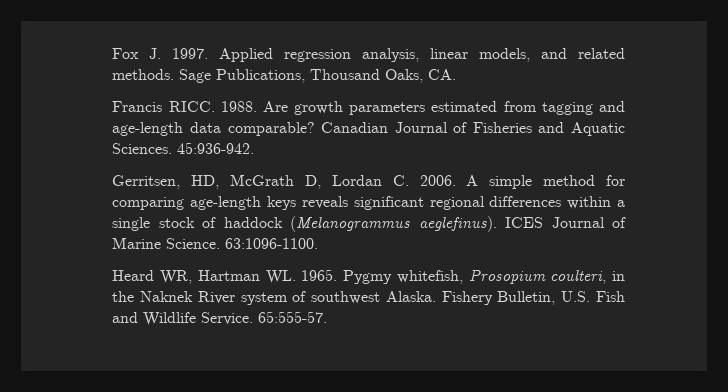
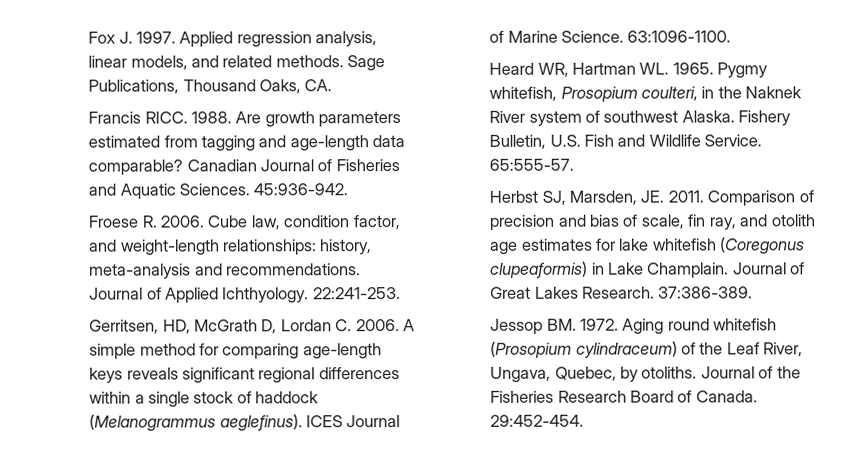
+ Froese R. 2006. Cube law, condition factor, and weight-length relationships: history, meta-analysis and recommendations. Journal of Applied Ichthyology. 22:241-253.
+ Herbst SJ, Marsden, JE. 2011. Comparison of precision and bias of scale, fin ray, and otolith age estimates for lake whitefish (Coregonus clupeaformis) in Lake Champlain. Journal of Great Lakes Research. 37:386-389.
+ Jessop BM. 1972. Aging round whitefish (Prosopium cylindraceum) of the Leaf River, Ungava, Quebec, by otoliths. Journal of the Fisheries Research Board of Canada. 29:452-454.

